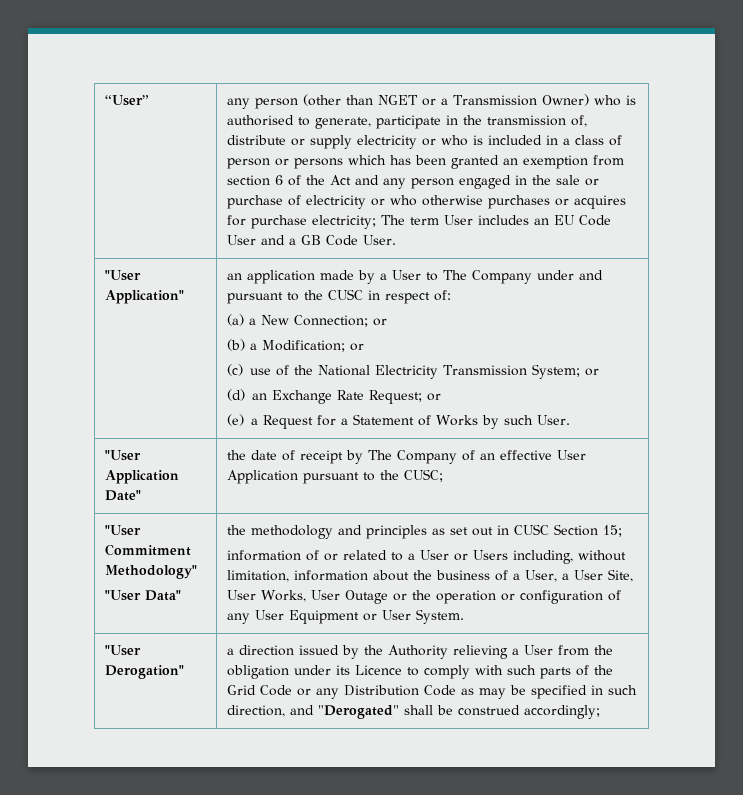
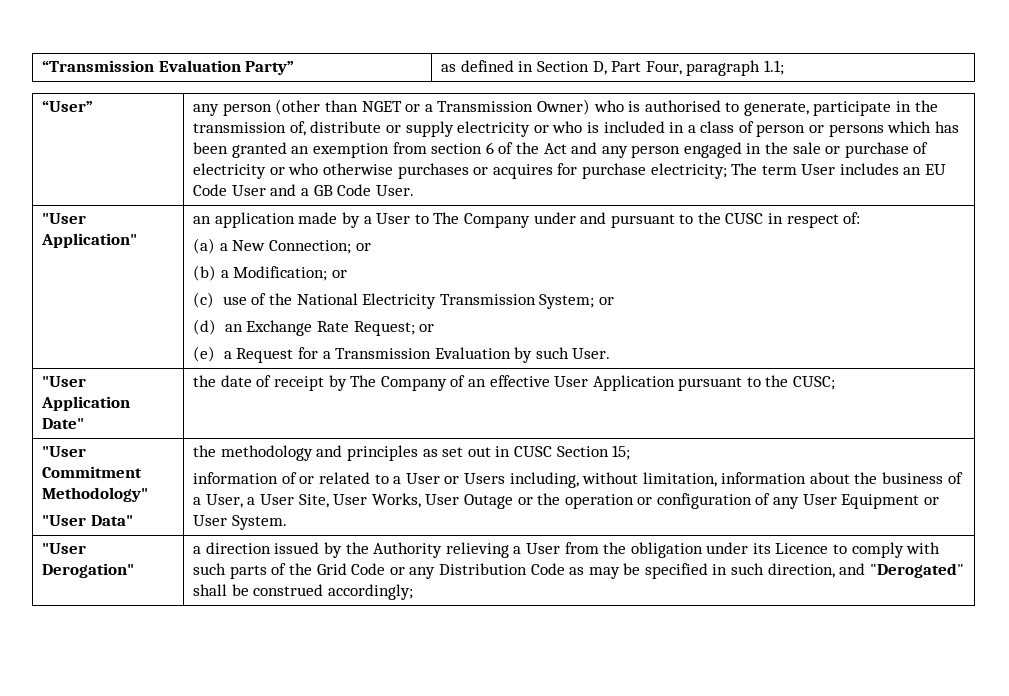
+ “Transmission Evaluation Party” | as defined in Section D, Part Four, paragraph 1.1;
- (e) a Request for a Statement of Works by such User.
+ (e) a Request for a Transmission Evaluation by such User.

